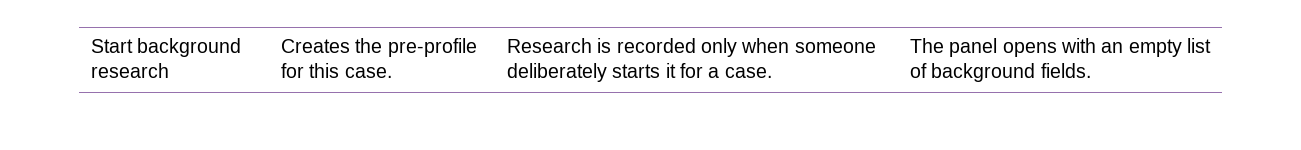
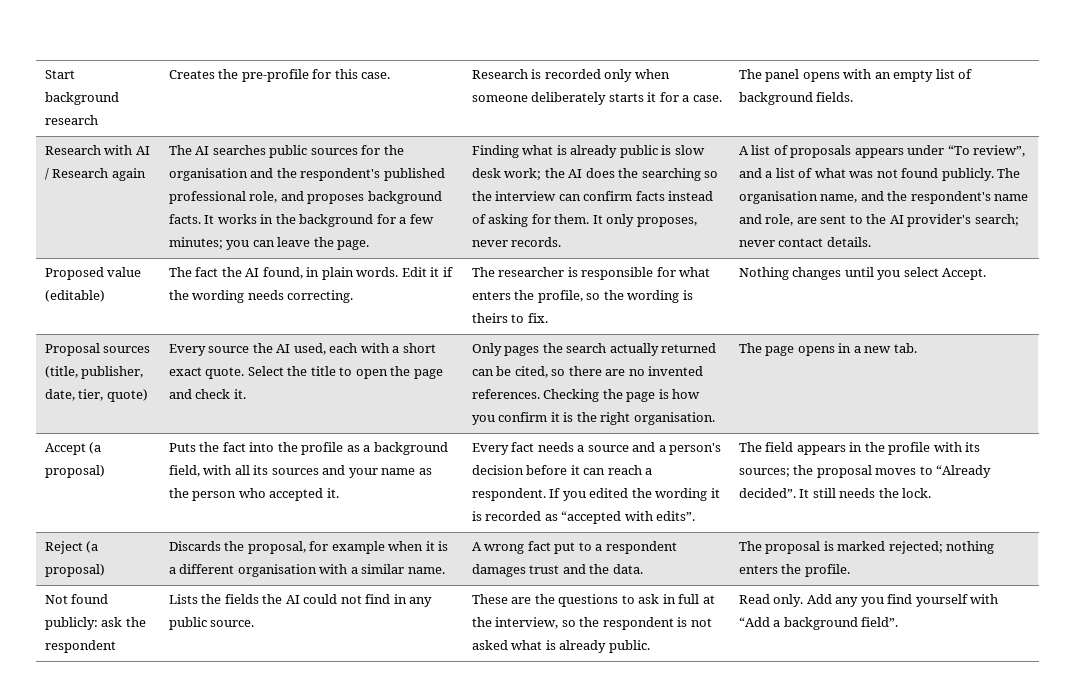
+ Research with AI / Research again | The AI searches public sources for the organisation and the respondent's published professional role, and proposes background facts. It works in the background for a few minutes; you can leave the page. | Finding what is already public is slow desk work; the AI does the searching so the interview can confirm facts instead of asking for them. It only proposes, never records. | A list of proposals appears under “To review”, and a list of what was not found publicly. The organisation name, and the respondent's name and role, are sent to the AI provider's search; never contact details.
+ Proposed value (editable) | The fact the AI found, in plain words. Edit it if the wording needs correcting. | The researcher is responsible for what enters the profile, so the wording is theirs to fix. | Nothing changes until you select Accept.
+ Proposal sources (title, publisher, date, tier, quote) | Every source the AI used, each with a short exact quote. Select the title to open the page and check it. | Only pages the search actually returned can be cited, so there are no invented references. Checking the page is how you confirm it is the right organisation. | The page opens in a new tab.
+ Accept (a proposal) | Puts the fact into the profile as a background field, with all its sources and your name as the person who accepted it. | Every fact needs a source and a person's decision before it can reach a respondent. If you edited the wording it is recorded as “accepted with edits”. | The field appears in the profile with its sources; the proposal moves to “Already decided”. It still needs the lock.
+ Reject (a proposal) | Discards the proposal, for example when it is a different organisation with a similar name. | A wrong fact put to a respondent damages trust and the data. | The proposal is marked rejected; nothing enters the profile.
+ Not found publicly: ask the respondent | Lists the fields the AI could not find in any public source. | These are the questions to ask in full at the interview, so the respondent is not asked what is already public. | Read only. Add any you find yourself with “Add a background field”.

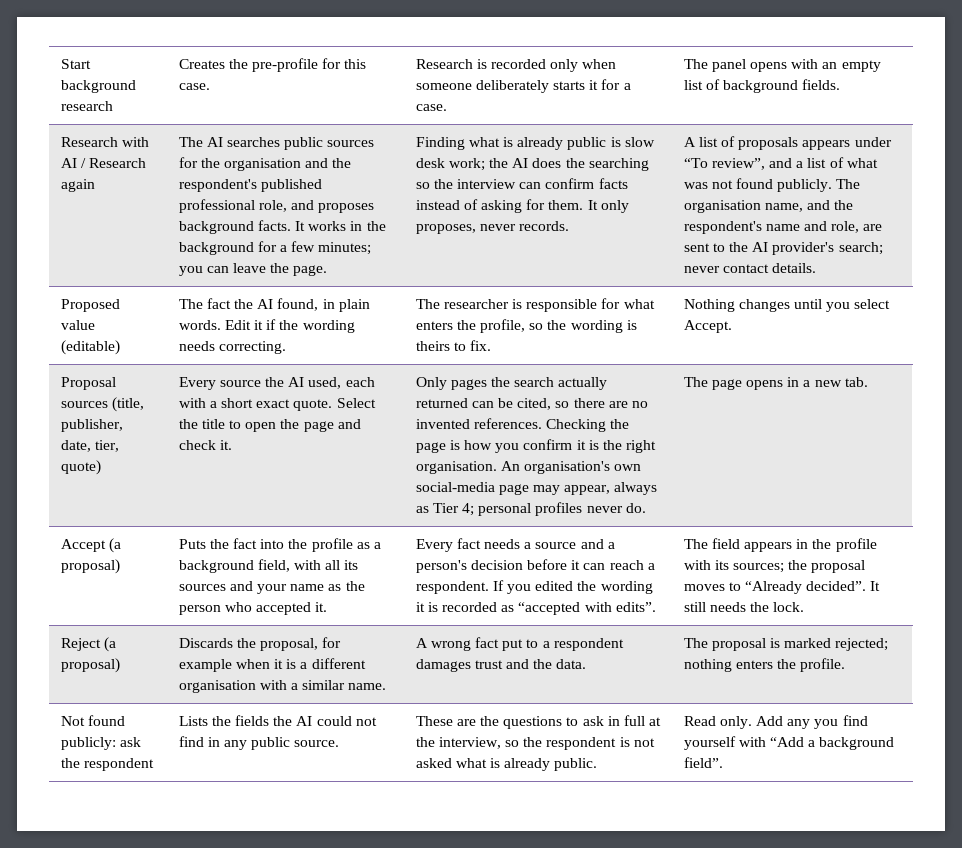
+ An organisation's own social-media page may appear, always as Tier 4; personal profiles never do.

